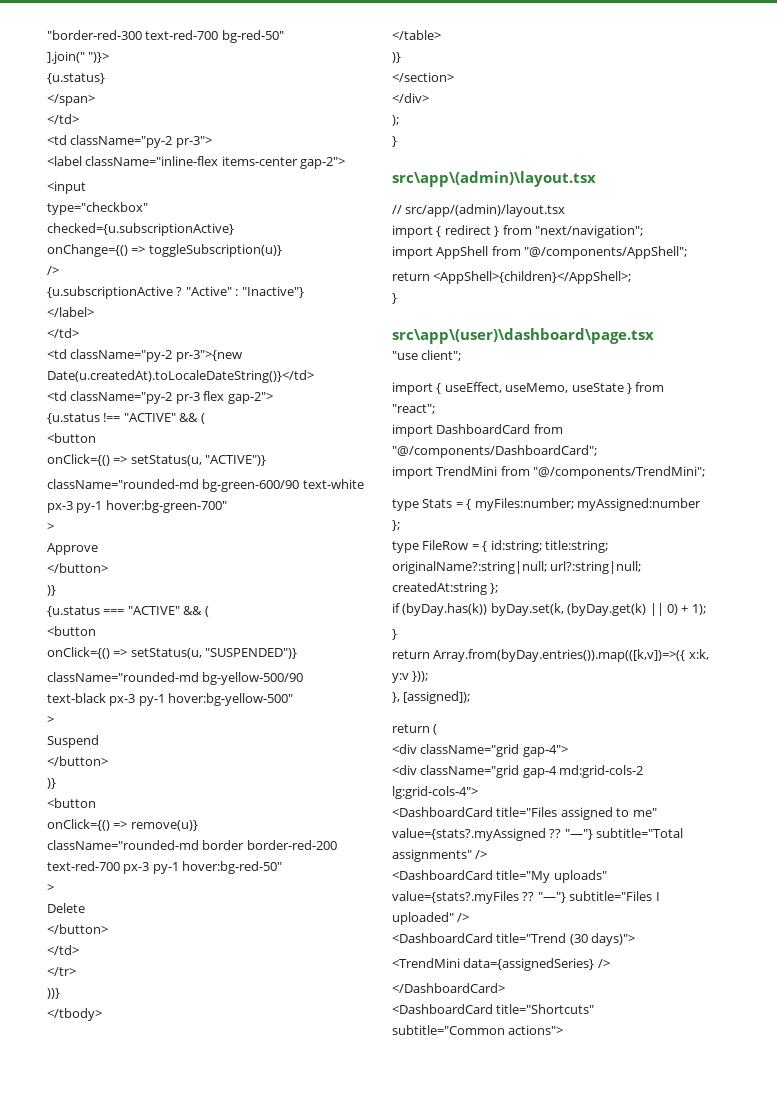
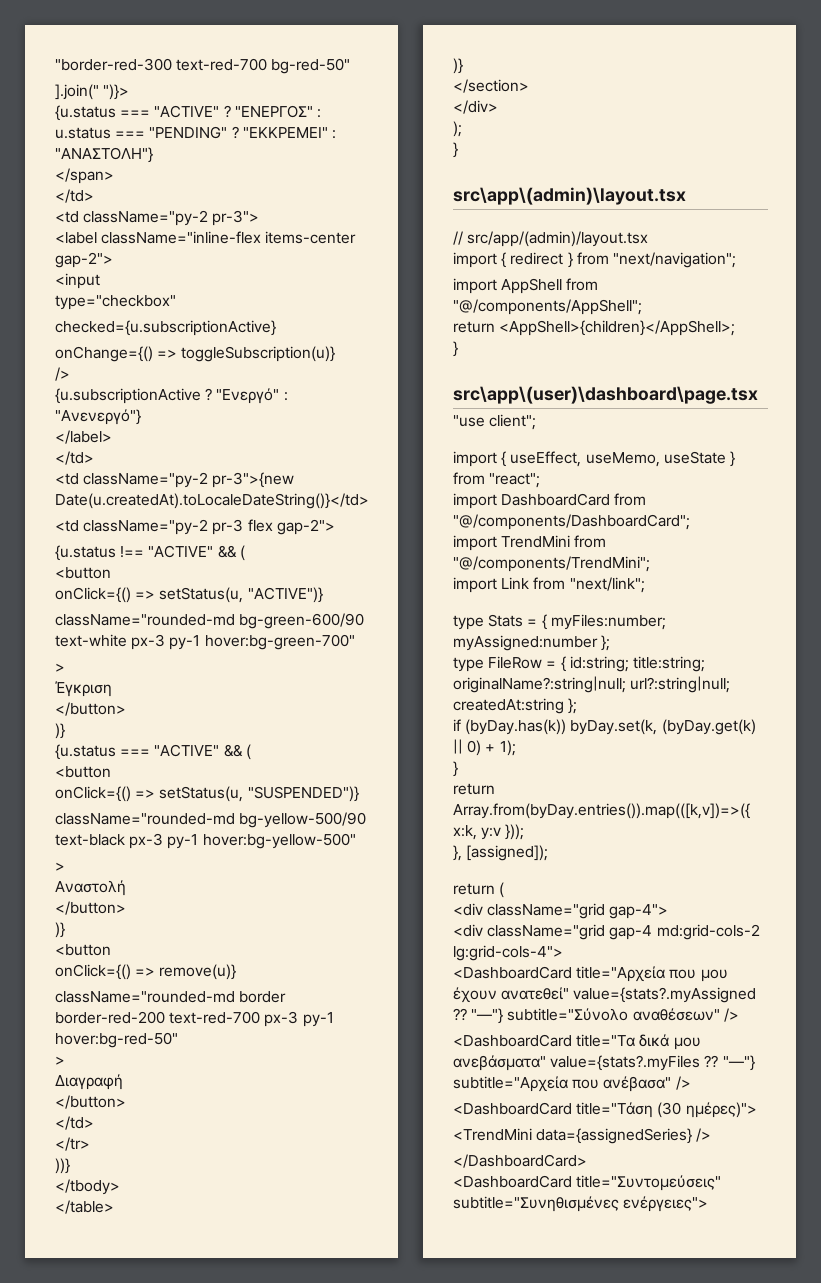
- {u.status}
+ {u.status === "ACTIVE" ? "ΕΝΕΡΓΟΣ" : u.status === "PENDING" ? "ΕΚΚΡΕΜΕΙ" : "ΑΝΑΣΤΟΛΗ"}
- "Active" : "Inactive"}
+ "Ενεργό" : "Ανενεργό"}
- Approve
+ Έγκριση
- Suspend
+ Αναστολή
- Delete
+ Διαγραφή
+ import Link from "next/link";
- <DashboardCard title="Files assigned to me" value={stats?.myAssigned ??
+ <DashboardCard title="Αρχεία που μου έχουν ανατεθεί" value={stats?.myAssigned ??
- "—"} subtitle="Total assignments" />
- <DashboardCard title="My uploads" value={stats?.myFiles ?? "—"} subtitle="Files I uploaded" />
- <DashboardCard title="Trend (30 days)">
+ "—"} subtitle="Σύνολο αναθέσεων" />
+ <DashboardCard title="Τα δικά μου ανεβάσματα" value={stats?.myFiles ?? "—"} subtitle="Αρχεία που ανέβασα" />
+ <DashboardCard title="Τάση (30 ημέρες)">
- <DashboardCard title="Shortcuts" subtitle="Common actions">
+ <DashboardCard title="Συντομεύσεις" subtitle="Συνηθισμένες ενέργειες">

